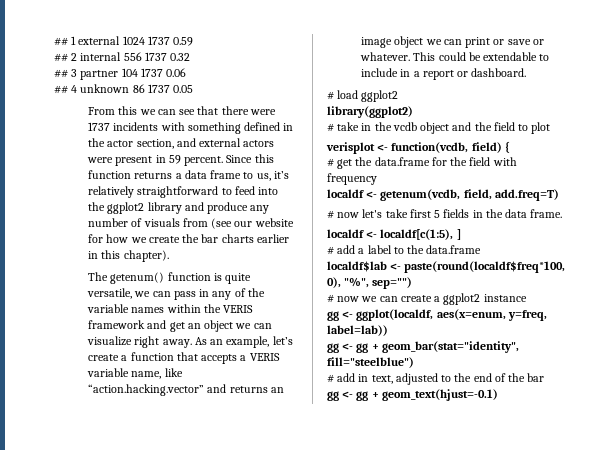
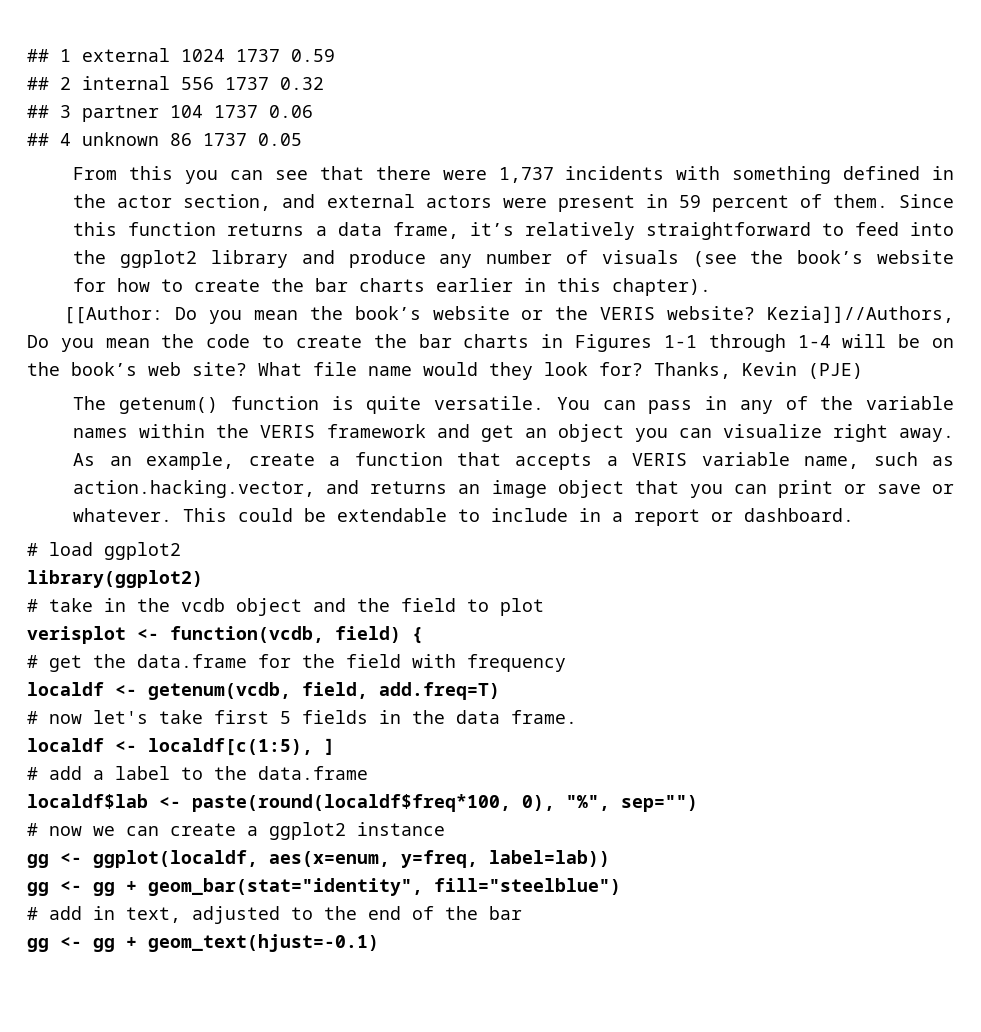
- From this we can see that there were 1737 incidents with something defined in the actor section, and external actors were present in 59 percent.
+ From this you can see that there were 1,737 incidents with something defined in the actor section, and external actors were present in 59 percent of them.
- Since this function returns a data frame to us, it’s relatively straightforward to feed into the ggplot2 library and produce any number of visuals from (see our website for how we create the bar charts earlier in this chapter).
+ Since this function returns a data frame, it’s relatively straightforward to feed into the ggplot2 library and produce any number of visuals (see the book’s website for how to create the bar charts earlier in this chapter).
+ [[Author: Do you mean the book’s website or the VERIS website? Kezia]]//Authors, Do you mean the code to create the bar charts in Figures 1-1 through 1-4 will be on the book’s web site? What file name would they look for? Thanks, Kevin (PJE)
- The getenum() function is quite versatile, we can pass in any of the variable names within the VERIS framework and get an object we can visualize right away.
+ The getenum() function is quite versatile. You can pass in any of the variable names within the VERIS framework and get an object you can visualize right away.
- As an example, let’s create a function that accepts a VERIS variable name, like “action.hacking.vector” and returns an image object we can print or save or whatever.
+ As an example, create a function that accepts a VERIS variable name, such as action.hacking.vector, and returns an image object that you can print or save or whatever.

